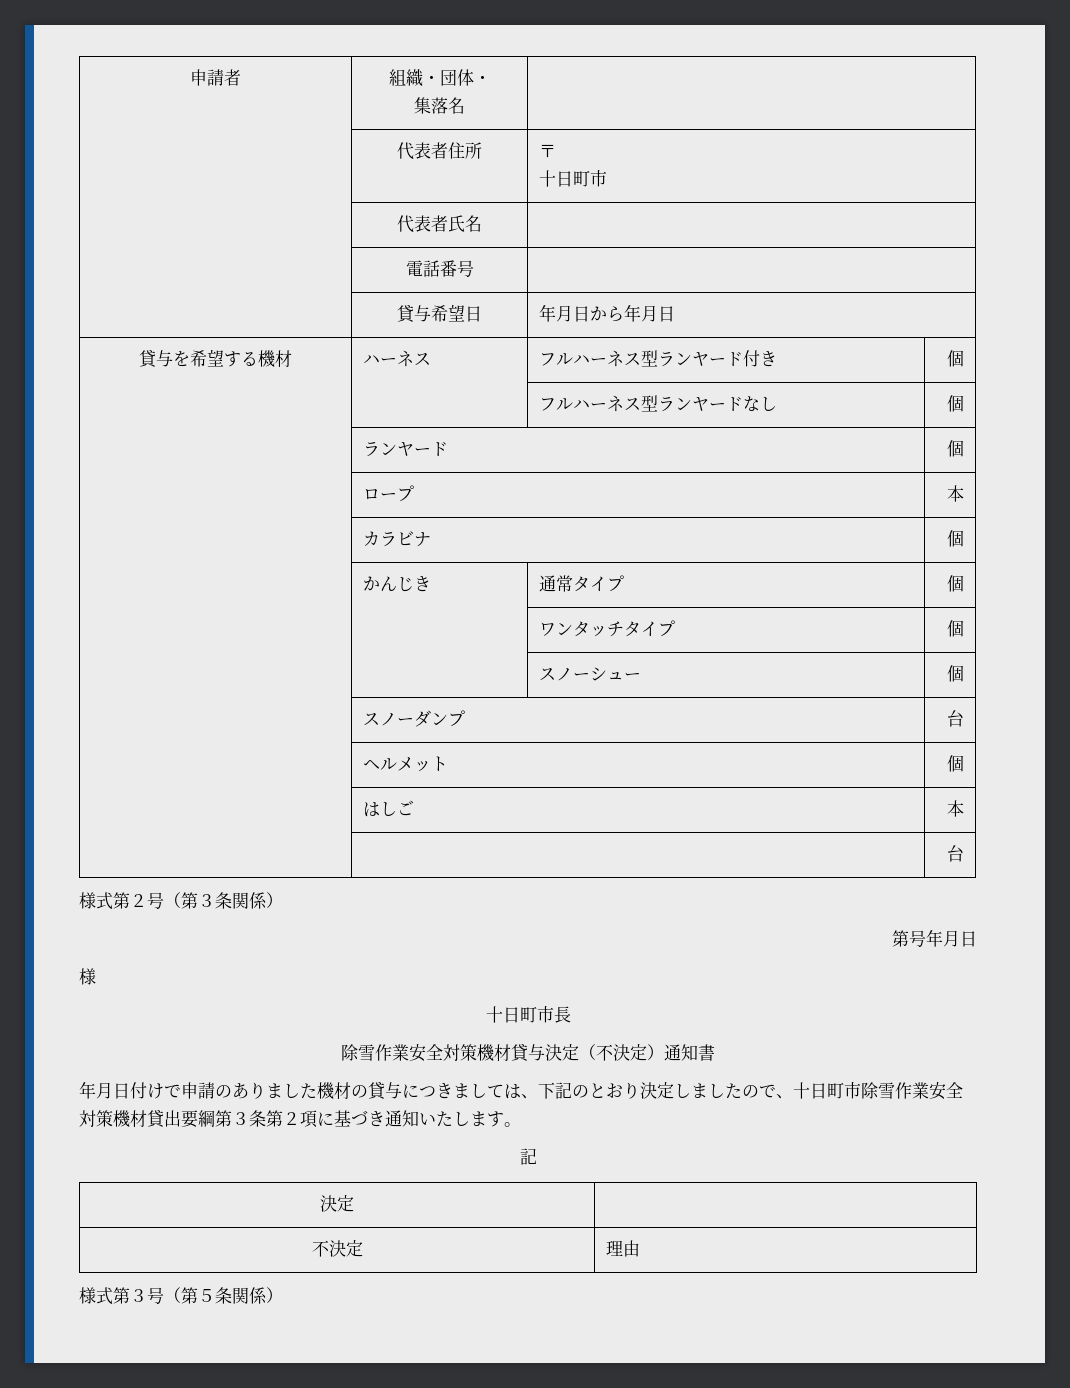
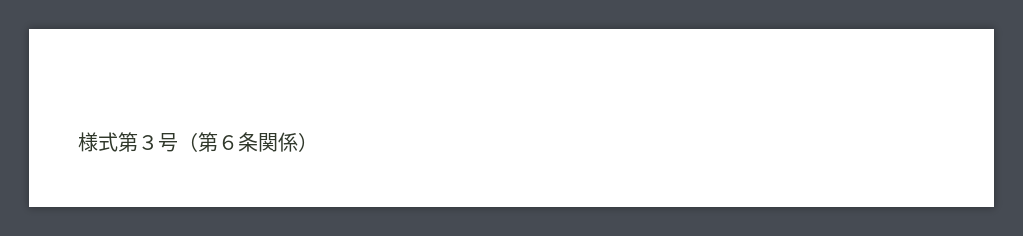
- 申請者 | 組織・団体・
- 集落名 |
- | 代表者住所 | 〒
- 十日町市
- | 代表者氏名 |
- | 電話番号 |
- | 貸与希望日 | 年月日から年月日
- 貸与を希望する機材 | ハーネス | フルハーネス型ランヤード付き | 個
- | | フルハーネス型ランヤードなし | 個
- | ランヤード | 個
- | ロープ | 本
- | カラビナ | 個
- | かんじき | 通常タイプ | 個
- | | ワンタッチタイプ | 個
- | | スノーシュー | 個
- | スノーダンプ | 台
- | ヘルメット | 個
- | はしご | 本
- | | 台
- 様式第２号（第３条関係）
- 第号年月日
- 様
- 十日町市長
- 除雪作業安全対策機材貸与決定（不決定）通知書
- 年月日付けで申請のありました機材の貸与につきましては、下記のとおり決定しましたので、十日町市除雪作業安全対策機材貸出要綱第３条第２項に基づき通知いたします。
- 記
- 決定 |
- 不決定 | 理由
- 様式第３号（第５条関係）
+ 様式第３号（第６条関係）

